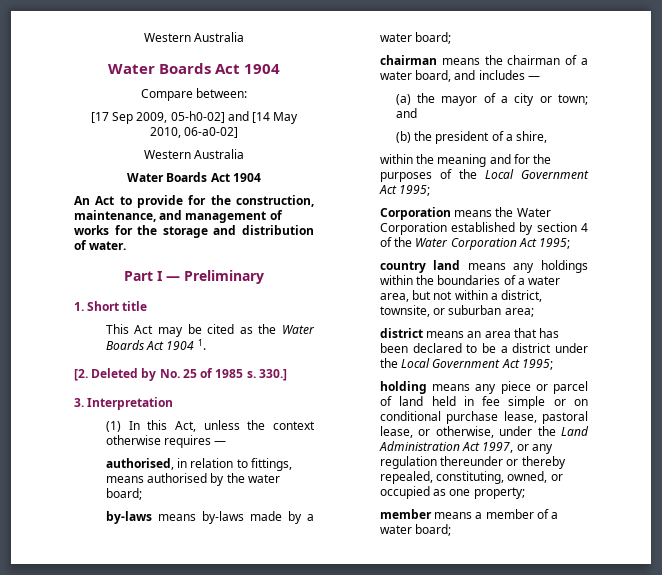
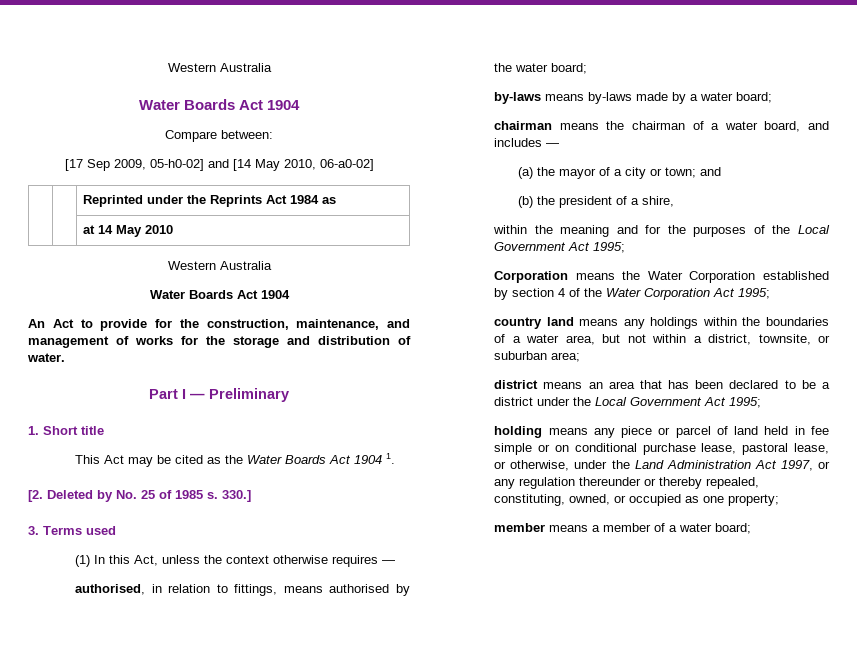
+ | | Reprinted under the Reprints Act 1984 as
+ | | at 14 May 2010
- 3. Interpretation
+ 3. Terms used

